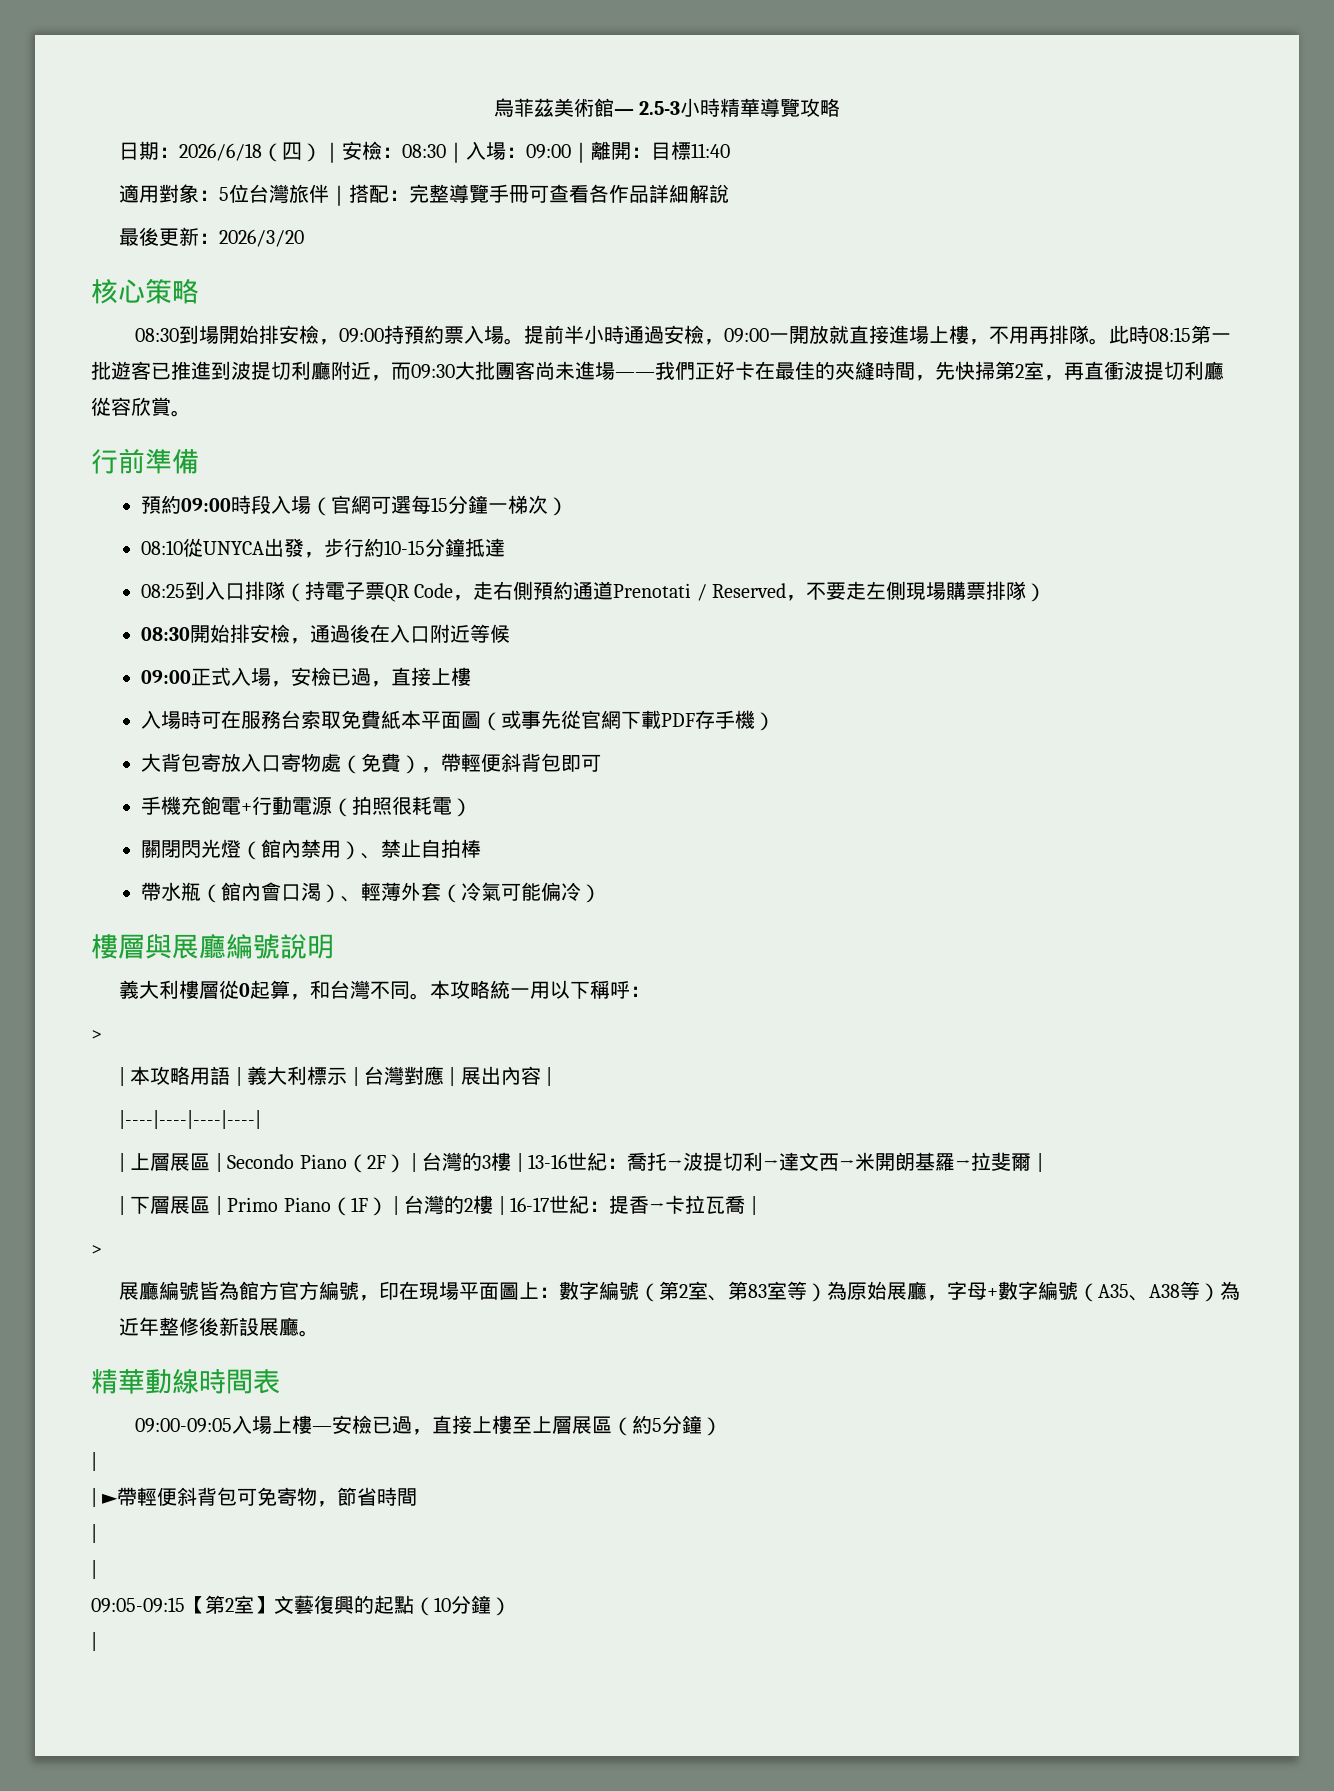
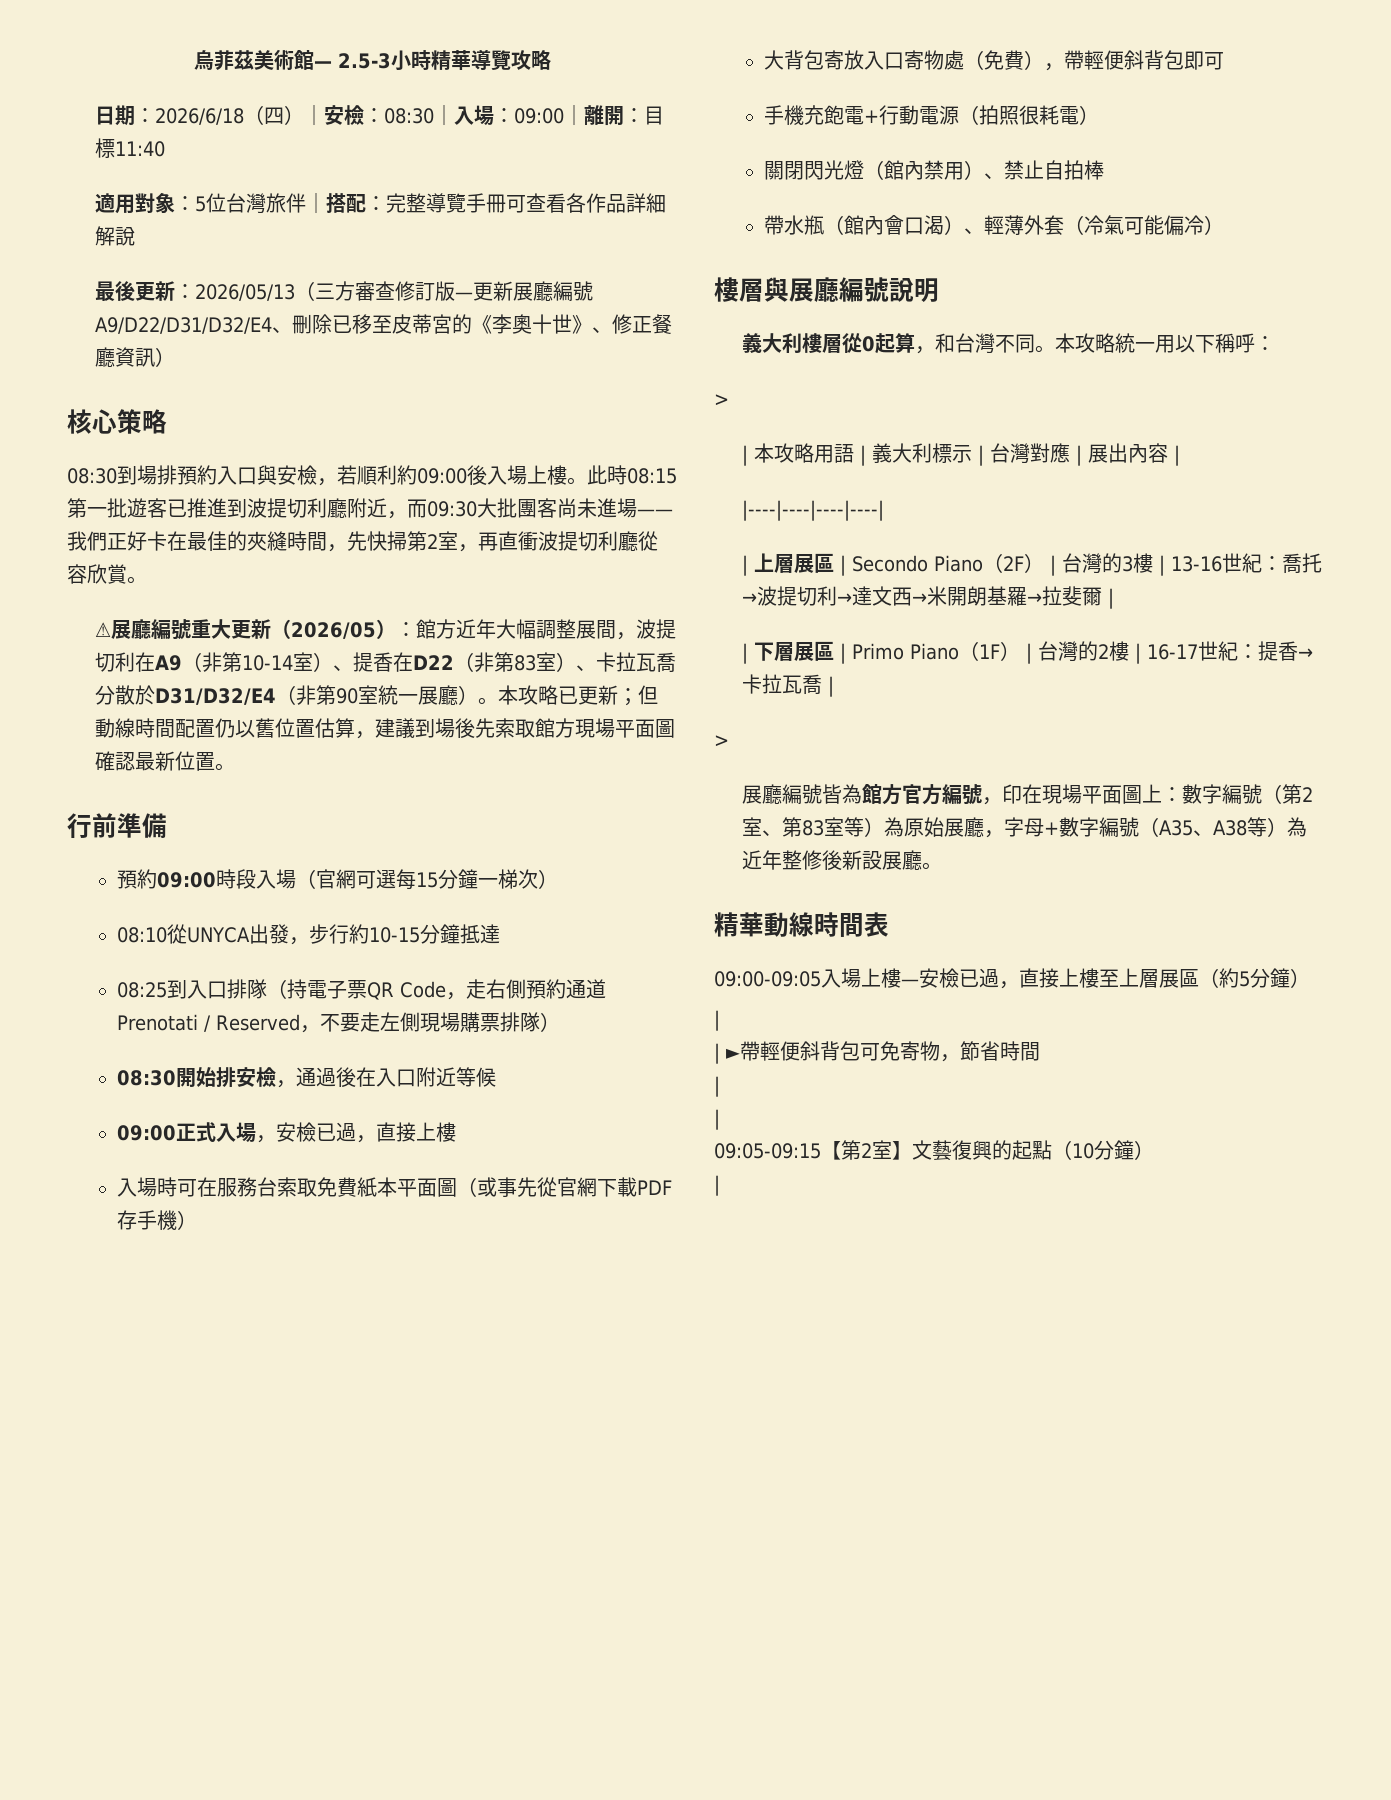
- 最後更新：2026/3/20
+ 最後更新：2026/05/13（三方審查修訂版—更新展廳編號A9/D22/D31/D32/E4、刪除已移至皮蒂宮的《李奧十世》、修正餐廳資訊）
  核心策略
- 08:30到場開始排安檢，09:00持預約票入場。提前半小時通過安檢，09:00一開放就直接進場上樓，不用再排隊。
+ 08:30到場排預約入口與安檢，若順利約09:00後入場上樓。
+ ⚠展廳編號重大更新（2026/05）：館方近年大幅調整展間，波提切利在A9（非第10-14室）、提香在D22（非第83室）、卡拉瓦喬分散於D31/D32/E4（非第90室統一展廳）。本攻略已更新；但動線時間配置仍以舊位置估算，建議到場後先索取館方現場平面圖確認最新位置。

